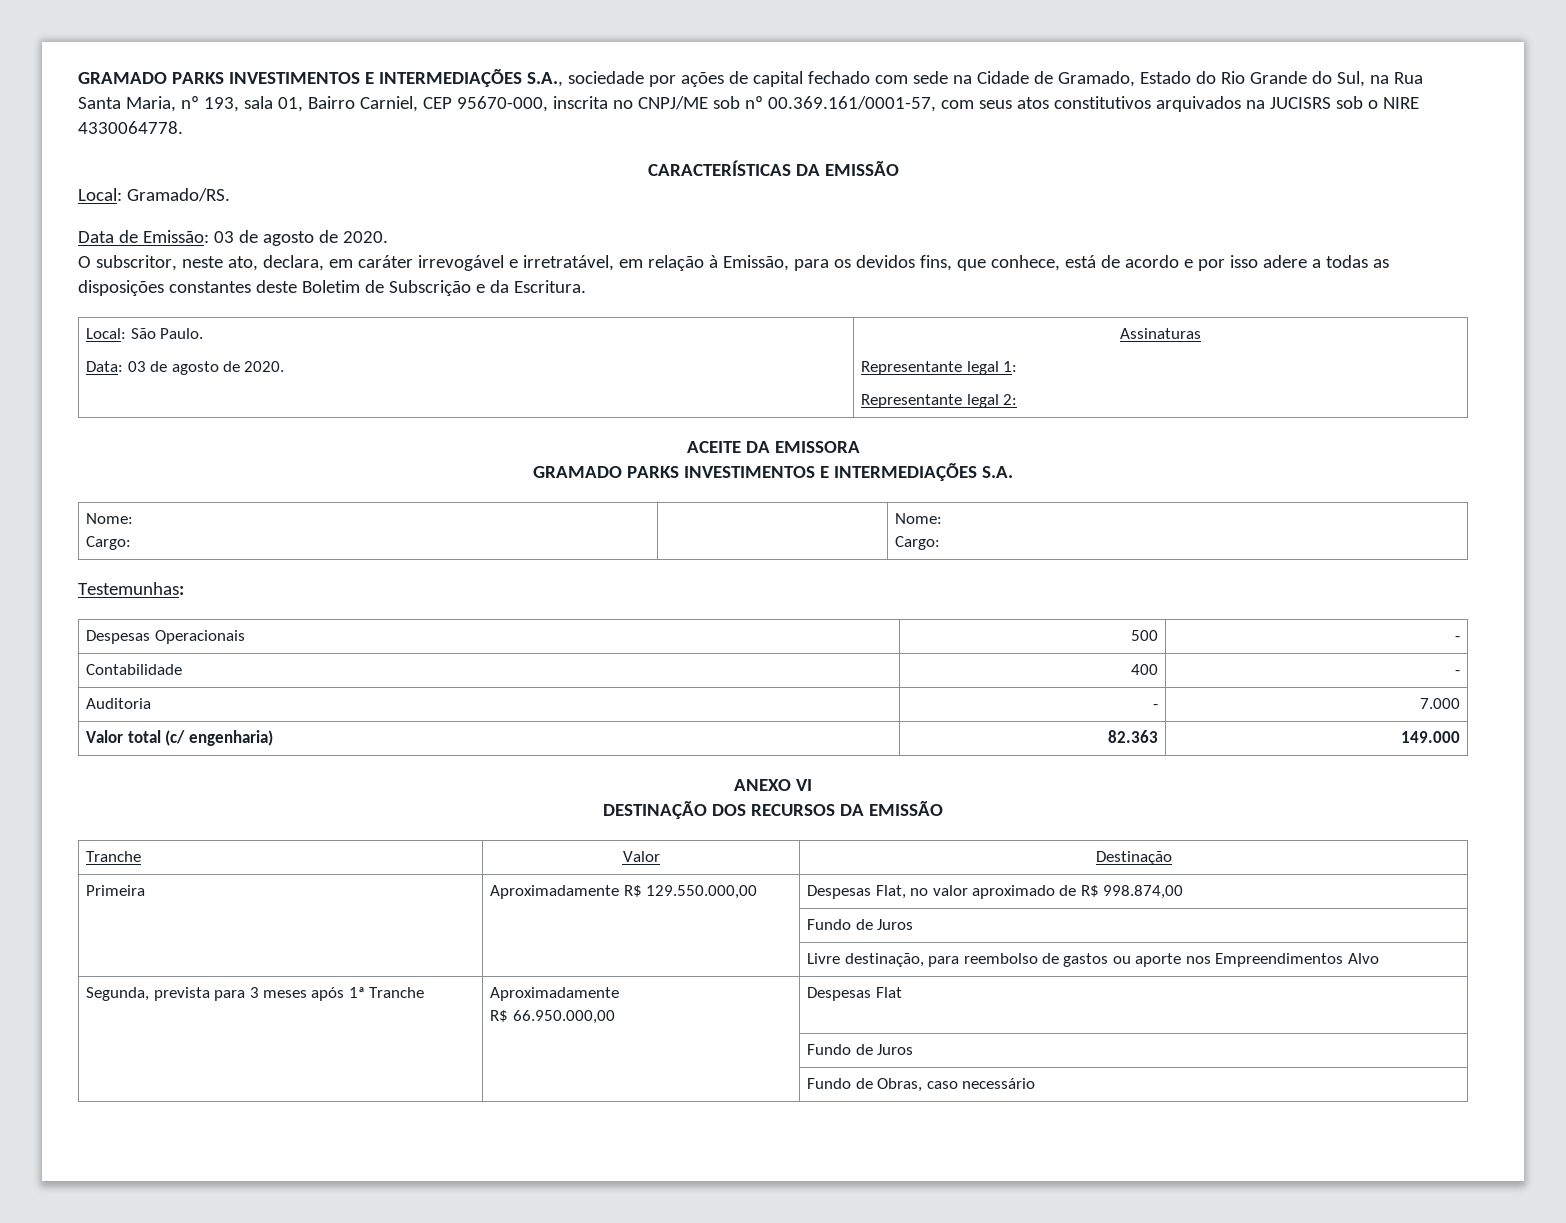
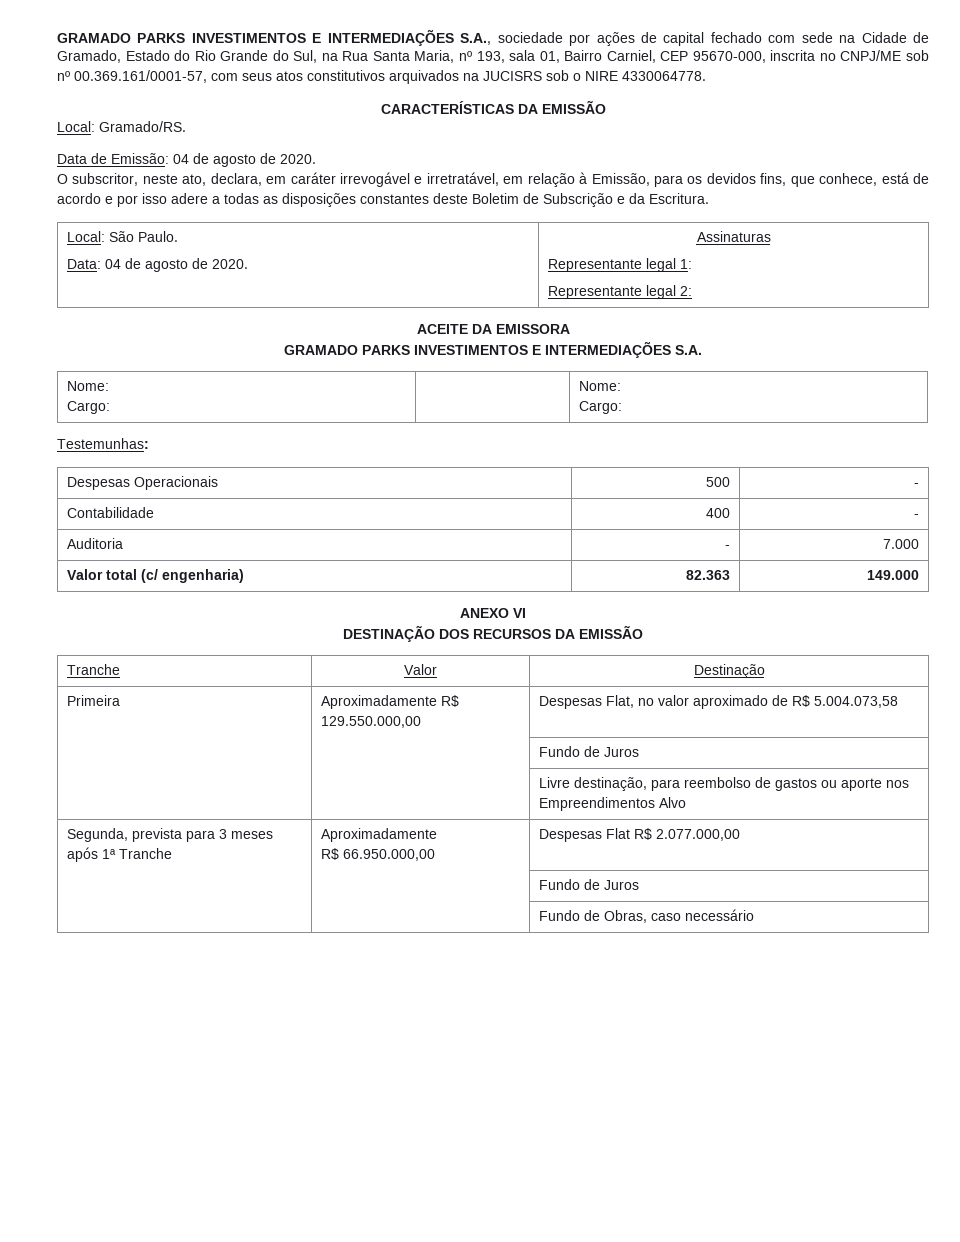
- Data de Emissão: 03 de agosto de 2020.
+ Data de Emissão: 04 de agosto de 2020.
  Local: São Paulo.
- Data: 03 de agosto de 2020. | Assinaturas
+ Data: 04 de agosto de 2020. | Assinaturas
- Primeira | Aproximadamente R$ 129.550.000,00 | Despesas Flat, no valor aproximado de R$ 998.874,00
+ Primeira | Aproximadamente R$ 129.550.000,00 | Despesas Flat, no valor aproximado de R$ 5.004.073,58
  Segunda, prevista para 3 meses após 1ª Tranche | Aproximadamente
- R$ 66.950.000,00 | Despesas Flat
+ R$ 66.950.000,00 | Despesas Flat R$ 2.077.000,00

